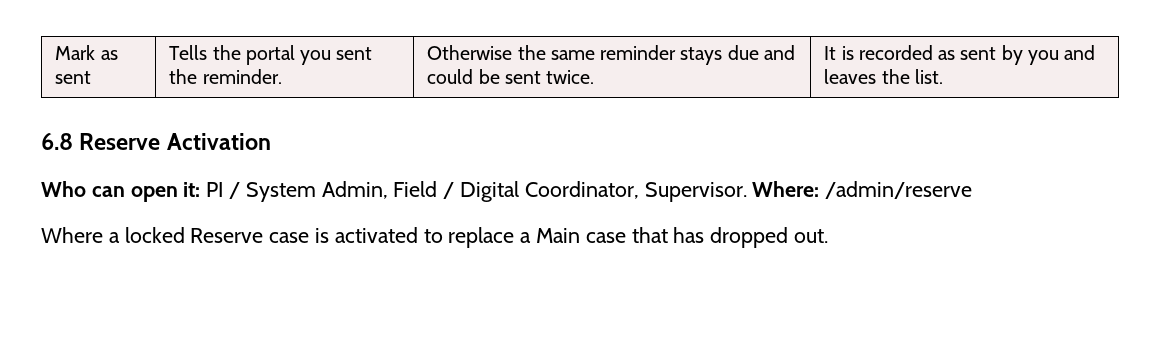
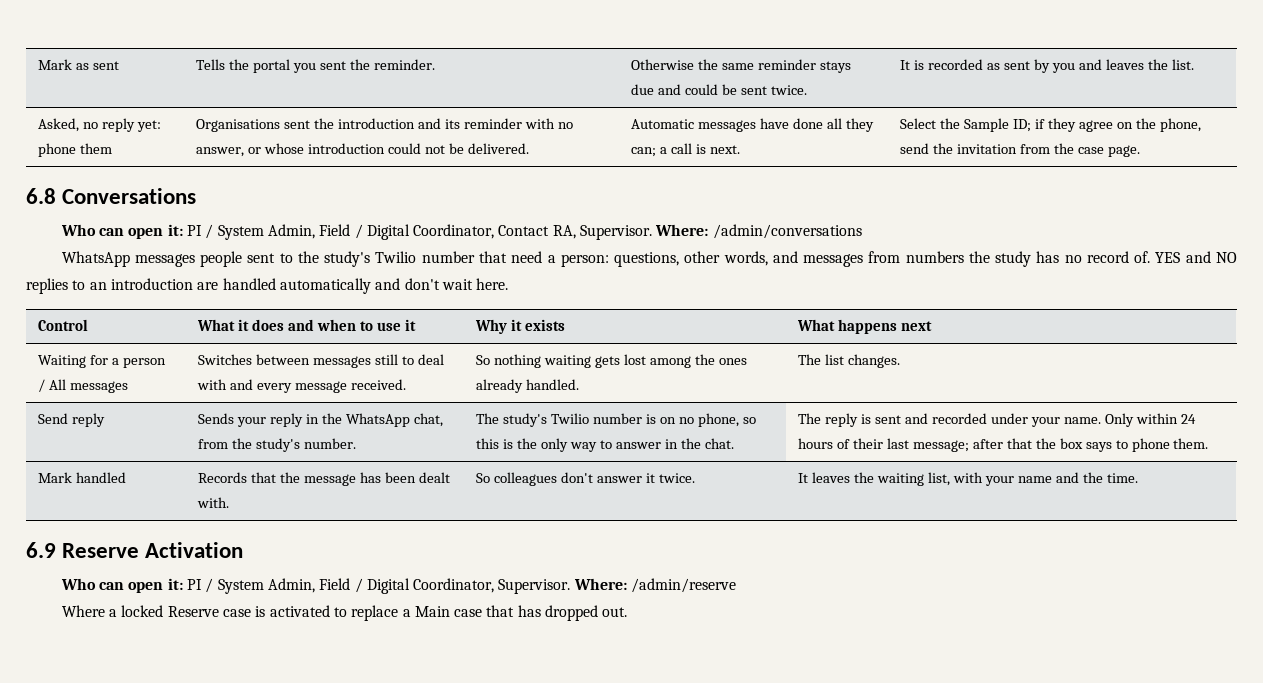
- 6.8 Reserve Activation
+ Asked, no reply yet: phone them | Organisations sent the introduction and its reminder with no answer, or whose introduction could not be delivered. | Automatic messages have done all they can; a call is next. | Select the Sample ID; if they agree on the phone, send the invitation from the case page.
+ 6.8 Conversations
+ Who can open it: PI / System Admin, Field / Digital Coordinator, Contact RA, Supervisor. Where: /admin/conversations
+ WhatsApp messages people sent to the study's Twilio number that need a person: questions, other words, and messages from numbers the study has no record of. YES and NO replies to an introduction are handled automatically and don't wait here.
+ Control | What it does and when to use it | Why it exists | What happens next
+ Waiting for a person / All messages | Switches between messages still to deal with and every message received. | So nothing waiting gets lost among the ones already handled. | The list changes.
+ Send reply | Sends your reply in the WhatsApp chat, from the study's number. | The study's Twilio number is on no phone, so this is the only way to answer in the chat. | The reply is sent and recorded under your name. Only within 24 hours of their last message; after that the box says to phone them.
+ Mark handled | Records that the message has been dealt with. | So colleagues don't answer it twice. | It leaves the waiting list, with your name and the time.
+ 6.9 Reserve Activation

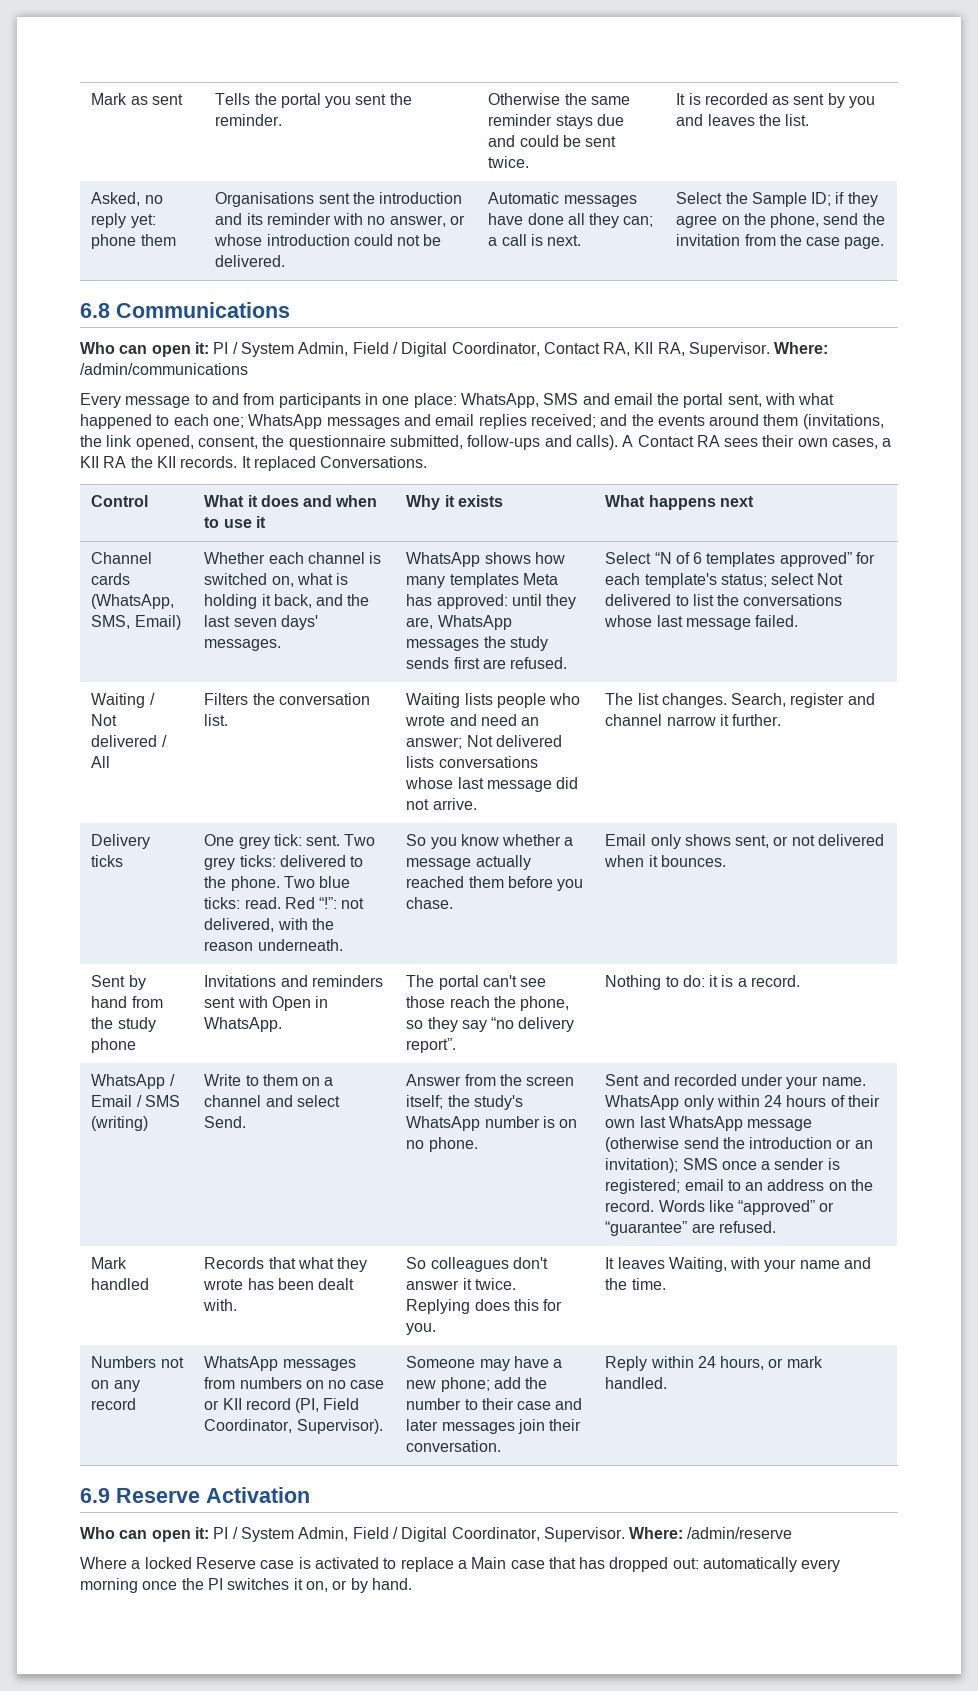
- 6.8 Conversations
+ 6.8 Communications
- Who can open it: PI / System Admin, Field / Digital Coordinator, Contact RA, Supervisor. Where: /admin/conversations
- WhatsApp messages people sent to the study's Twilio number that need a person: questions, other words, and messages from numbers the study has no record of. YES and NO replies to an introduction are handled automatically and don't wait here.
+ Who can open it: PI / System Admin, Field / Digital Coordinator, Contact RA, KII RA, Supervisor. Where: /admin/communications
+ Every message to and from participants in one place: WhatsApp, SMS and email the portal sent, with what happened to each one; WhatsApp messages and email replies received; and the events around them (invitations, the link opened, consent, the questionnaire submitted, follow-ups and calls). A Contact RA sees their own cases, a KII RA the KII records. It replaced Conversations.
- Waiting for a person / All messages | Switches between messages still to deal with and every message received. | So nothing waiting gets lost among the ones already handled. | The list changes.
- Send reply | Sends your reply in the WhatsApp chat, from the study's number. | The study's Twilio number is on no phone, so this is the only way to answer in the chat. | The reply is sent and recorded under your name.
+ Channel cards (WhatsApp, SMS, Email) | Whether each channel is switched on, what is holding it back, and the last seven days' messages. | WhatsApp shows how many templates Meta has approved: until they are, WhatsApp messages the study sends first are refused. | Select “N of 6 templates approved” for each template's status; select Not delivered to list the conversations whose last message failed.
+ Waiting / Not delivered / All | Filters the conversation list. | Waiting lists people who wrote and need an answer; Not delivered lists conversations whose last message did not arrive. | The list changes. Search, register and channel narrow it further.
+ Delivery ticks | One grey tick: sent. Two grey ticks: delivered to the phone. Two blue ticks: read. Red “!”: not delivered, with the reason underneath. | So you know whether a message actually reached them before you chase. | Email only shows sent, or not delivered when it bounces.
+ Sent by hand from the study phone | Invitations and reminders sent with Open in WhatsApp. | The portal can't see those reach the phone, so they say “no delivery report”. | Nothing to do: it is a record.
+ WhatsApp / Email / SMS (writing) | Write to them on a channel and select Send. | Answer from the screen itself; the study's WhatsApp number is on no phone. | Sent and recorded under your name.
- Only within 24 hours of their last message; after that the box says to phone them.
+ WhatsApp only within 24 hours of their own last WhatsApp message (otherwise send the introduction or an invitation); SMS once a sender is registered; email to an address on the record. Words like “approved” or “guarantee” are refused.
- Mark handled | Records that the message has been dealt with. | So colleagues don't answer it twice. | It leaves the waiting list, with your name and the time.
+ Mark handled | Records that what they wrote has been dealt with. | So colleagues don't answer it twice. Replying does this for you. | It leaves Waiting, with your name and the time.
+ Numbers not on any record | WhatsApp messages from numbers on no case or KII record (PI, Field Coordinator, Supervisor). | Someone may have a new phone; add the number to their case and later messages join their conversation. | Reply within 24 hours, or mark handled.
- Where a locked Reserve case is activated to replace a Main case that has dropped out.
+ Where a locked Reserve case is activated to replace a Main case that has dropped out: automatically every morning once the PI switches it on, or by hand.

